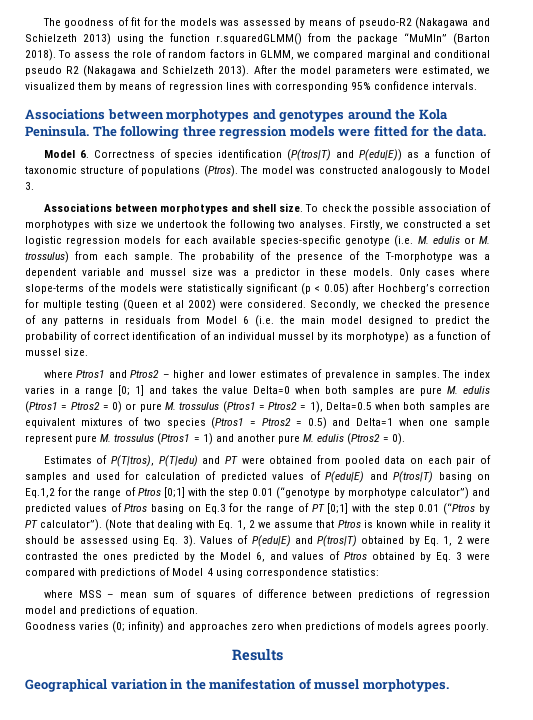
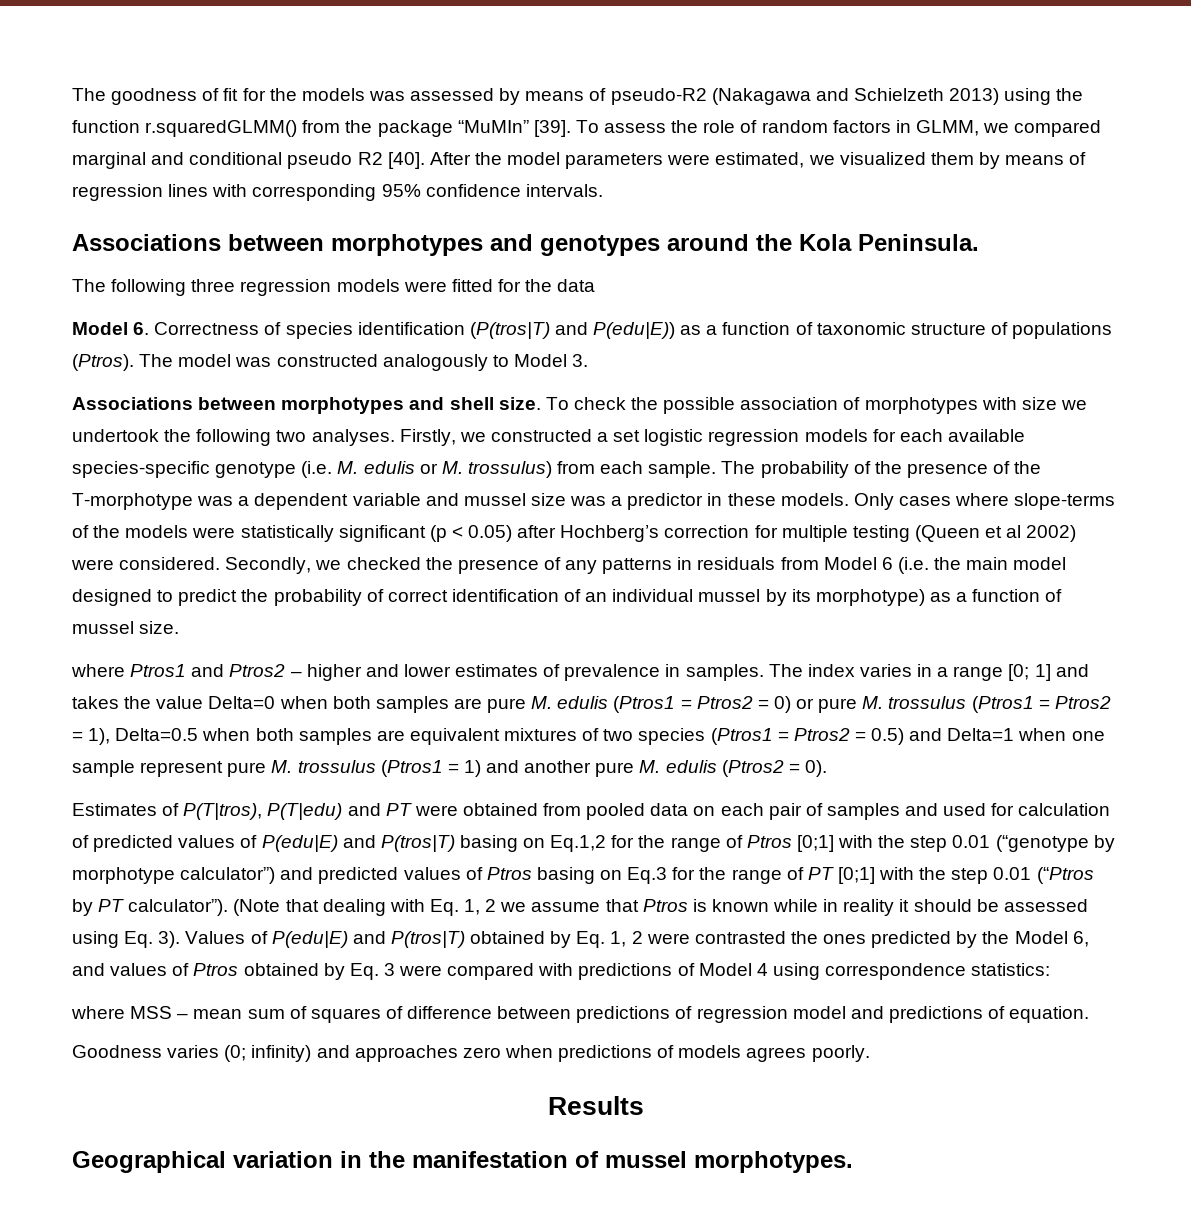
- The goodness of fit for the models was assessed by means of pseudo-R2 (Nakagawa and Schielzeth 2013) using the function r.squaredGLMM() from the package “MuMIn” (Barton 2018).
+ The goodness of fit for the models was assessed by means of pseudo-R2 (Nakagawa and Schielzeth 2013) using the function r.squaredGLMM() from the package “MuMIn” [39].
- To assess the role of random factors in GLMM, we compared marginal and conditional pseudo R2 (Nakagawa and Schielzeth 2013).
+ To assess the role of random factors in GLMM, we compared marginal and conditional pseudo R2 [40].
- Associations between morphotypes and genotypes around the Kola Peninsula. The following three regression models were fitted for the data.
+ Associations between morphotypes and genotypes around the Kola Peninsula.
+ The following three regression models were fitted for the data

